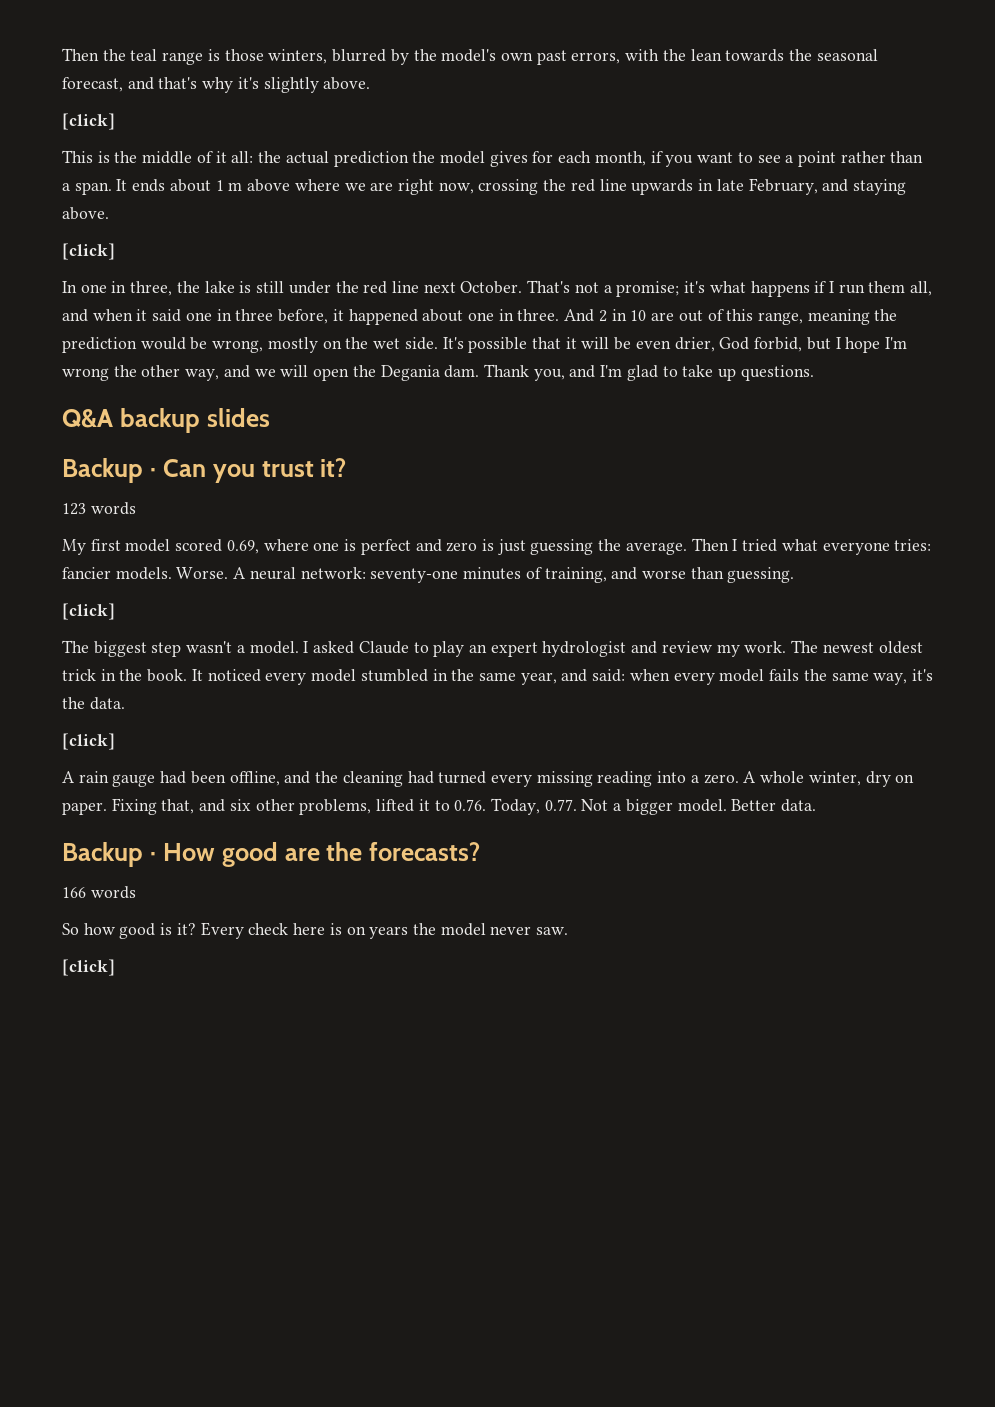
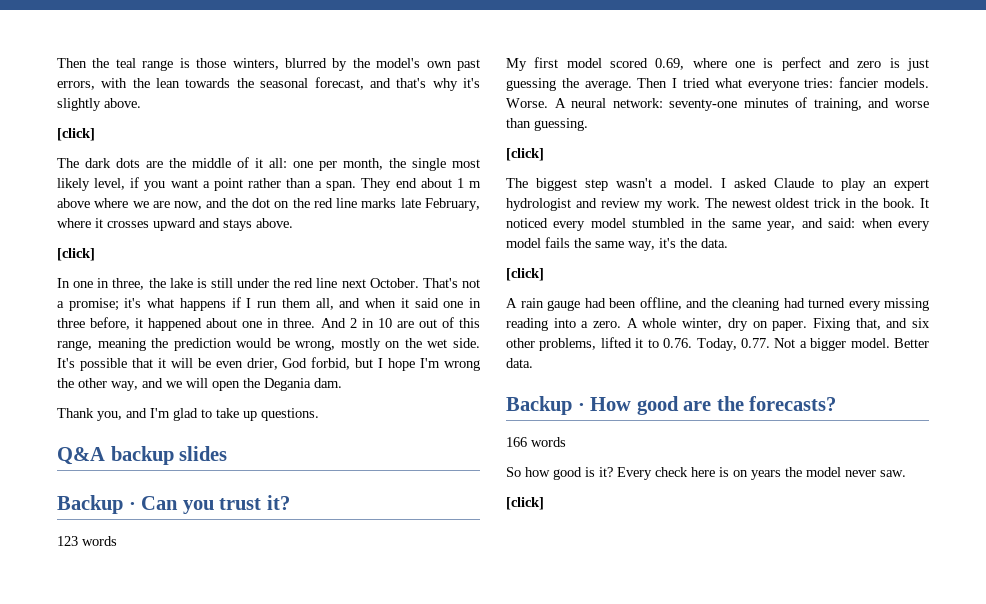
- This is the middle of it all: the actual prediction the model gives for each month, if you want to see a point rather than a span.
+ The dark dots are the middle of it all: one per month, the single most likely level, if you want a point rather than a span.
- It ends about 1 m above where we are right now, crossing the red line upwards in late February, and staying above.
+ They end about 1 m above where we are now, and the dot on the red line marks late February, where it crosses upward and stays above.
- It's possible that it will be even drier, God forbid, but I hope I'm wrong the other way, and we will open the Degania dam. Thank you, and I'm glad to take up questions.
+ It's possible that it will be even drier, God forbid, but I hope I'm wrong the other way, and we will open the Degania dam.
+ Thank you, and I'm glad to take up questions.

